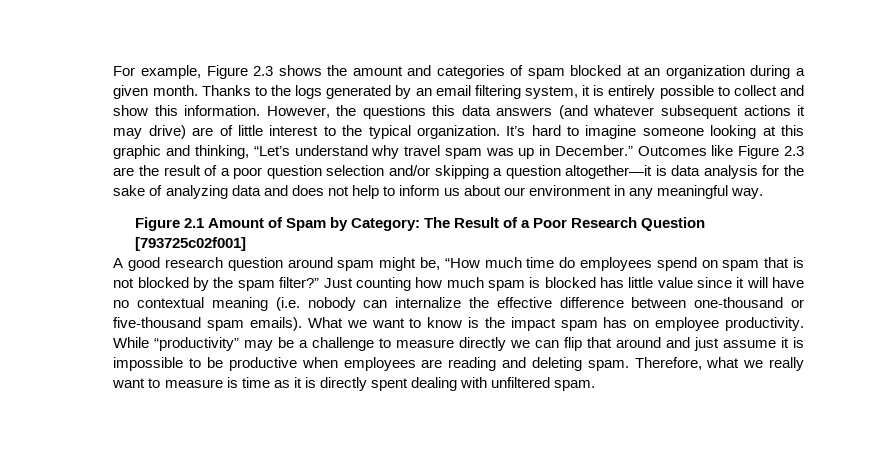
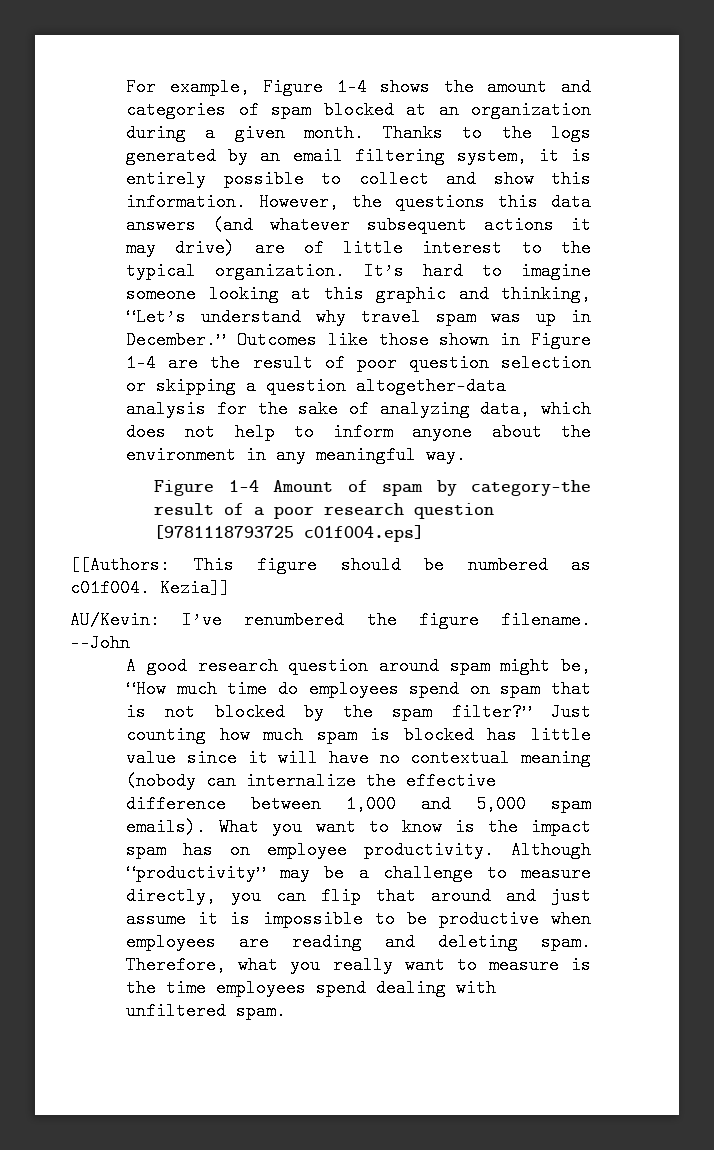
- For example, Figure 2.3 shows the amount and categories of spam blocked at an organization during a given month.
+ For example, Figure 1-4 shows the amount and categories of spam blocked at an organization during a given month.
- Outcomes like Figure 2.3 are the result of a poor question selection and/or skipping a question altogether—it is data analysis for the sake of analyzing data and does not help to inform us about our environment in any meaningful way.
+ Outcomes like those shown in Figure 1-4 are the result of poor question selection or skipping a question altogether—data analysis for the sake of analyzing data, which does not help to inform anyone about the environment in any meaningful way.
- Figure 2.1 Amount of Spam by Category: The Result of a Poor Research Question [793725c02f001]
+ Figure 1-4 Amount of spam by category—the result of a poor research question [9781118793725 c01f004.eps]
+ [[Authors: This figure should be numbered as c01f004. Kezia]]
+ AU/Kevin: I’ve renumbered the figure filename. --John
- Just counting how much spam is blocked has little value since it will have no contextual meaning (i.e. nobody can internalize the effective difference between one-thousand or five-thousand spam emails).
+ Just counting how much spam is blocked has little value since it will have no contextual meaning (nobody can internalize the effective difference between 1,000 and 5,000 spam emails).
- What we want to know is the impact spam has on employee productivity.
+ What you want to know is the impact spam has on employee productivity.
- While “productivity” may be a challenge to measure directly we can flip that around and just assume it is impossible to be productive when employees are reading and deleting spam.
+ Although “productivity” may be a challenge to measure directly, you can flip that around and just assume it is impossible to be productive when employees are reading and deleting spam.
- Therefore, what we really want to measure is time as it is directly spent dealing with unfiltered spam.
+ Therefore, what you really want to measure is the time employees spend dealing with unfiltered spam.

